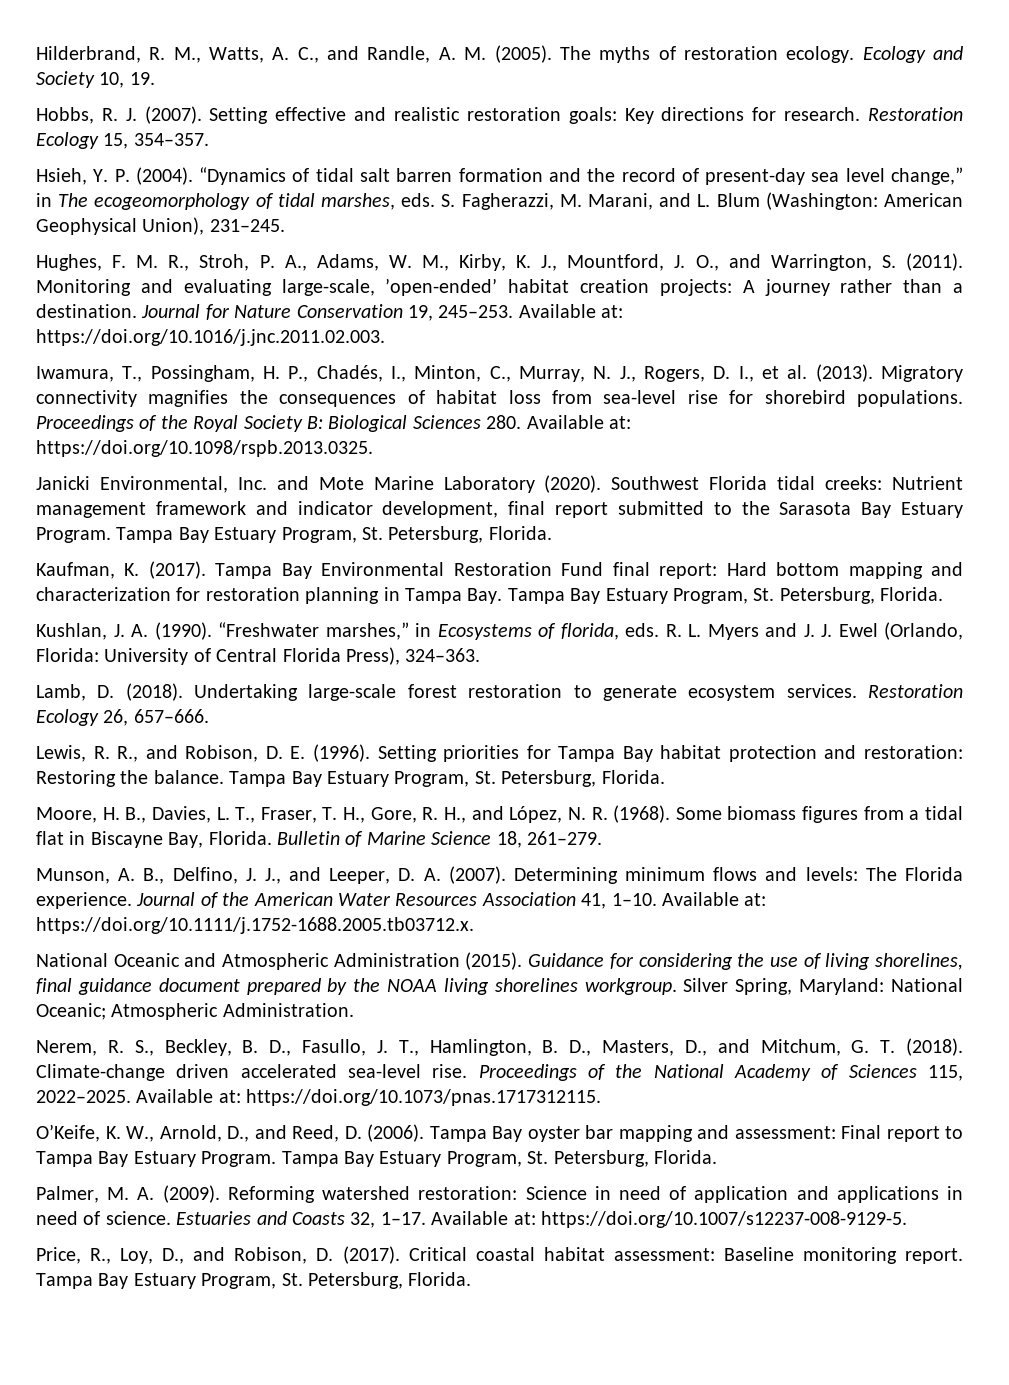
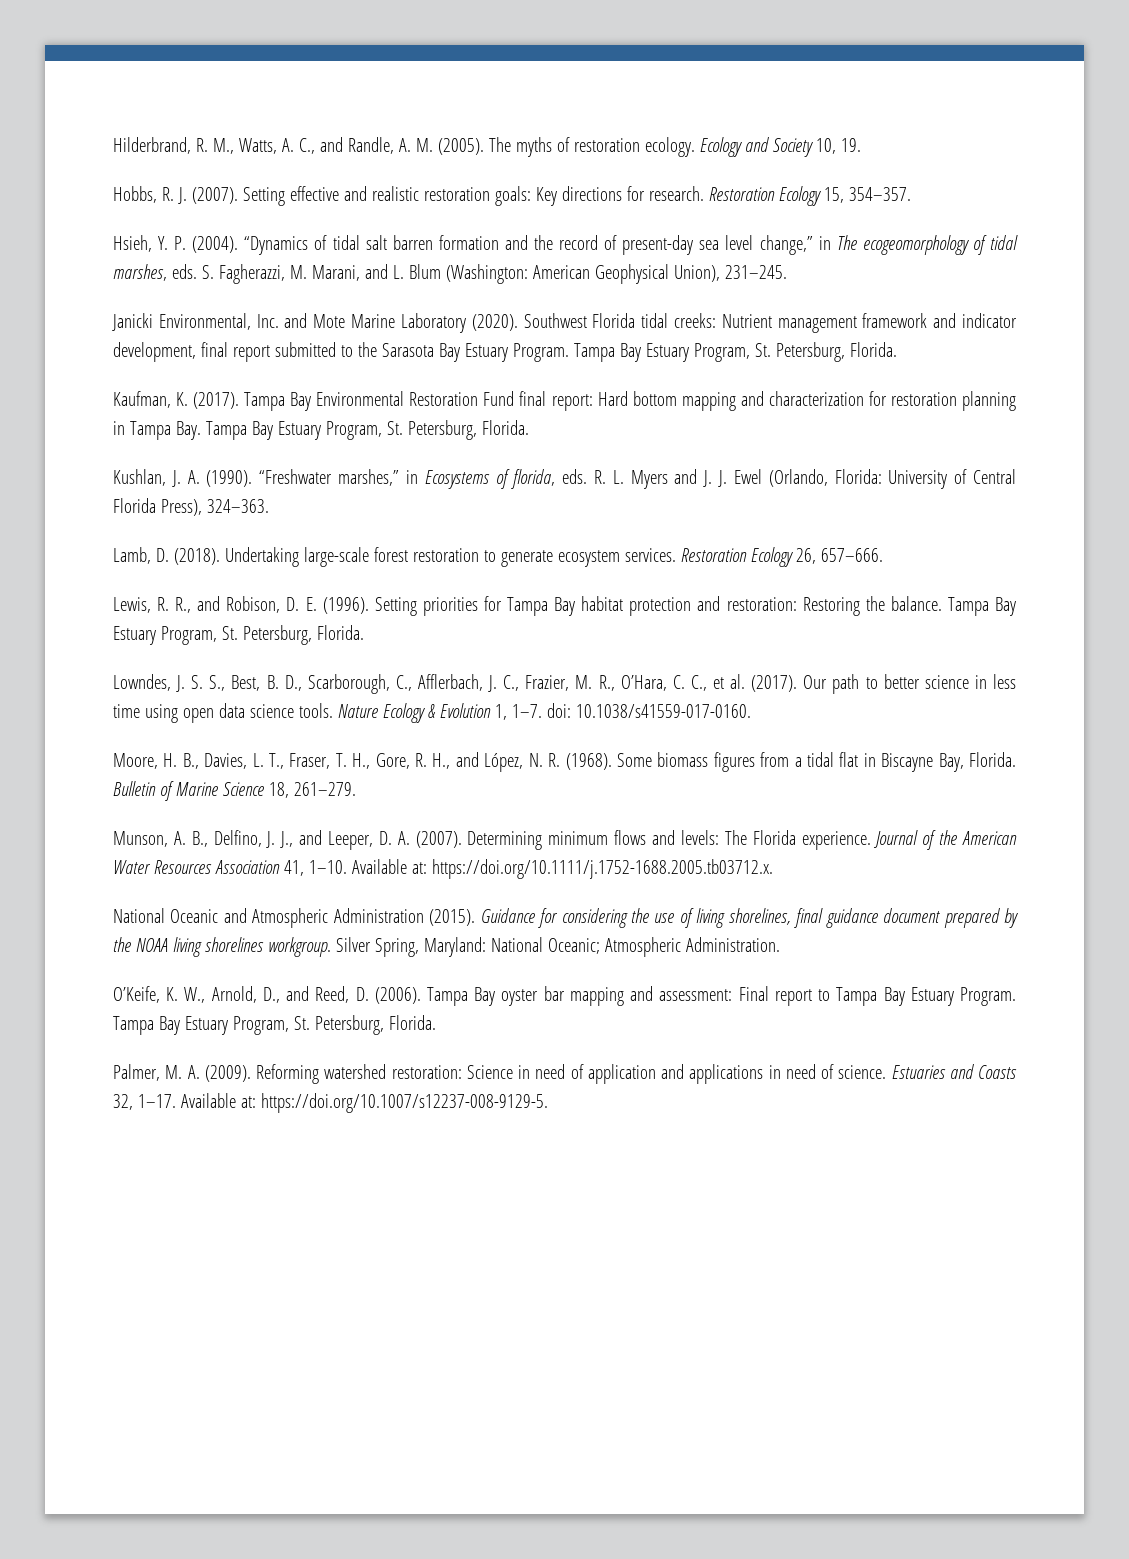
- Hughes, F. M. R., Stroh, P. A., Adams, W. M., Kirby, K. J., Mountford, J. O., and Warrington, S. (2011). Monitoring and evaluating large-scale, ’open-ended’ habitat creation projects: A journey rather than a destination. Journal for Nature Conservation 19, 245–253. Available at: https://doi.org/10.1016/j.jnc.2011.02.003.
- Iwamura, T., Possingham, H. P., Chadés, I., Minton, C., Murray, N. J., Rogers, D. I., et al. (2013). Migratory connectivity magnifies the consequences of habitat loss from sea-level rise for shorebird populations. Proceedings of the Royal Society B: Biological Sciences 280. Available at: https://doi.org/10.1098/rspb.2013.0325.
+ Lowndes, J. S. S., Best, B. D., Scarborough, C., Afflerbach, J. C., Frazier, M. R., O’Hara, C. C., et al. (2017). Our path to better science in less time using open data science tools. Nature Ecology & Evolution 1, 1–7. doi: 10.1038/s41559-017-0160.
- Nerem, R. S., Beckley, B. D., Fasullo, J. T., Hamlington, B. D., Masters, D., and Mitchum, G. T. (2018). Climate-change driven accelerated sea-level rise. Proceedings of the National Academy of Sciences 115, 2022–2025. Available at: https://doi.org/10.1073/pnas.1717312115.
- Price, R., Loy, D., and Robison, D. (2017). Critical coastal habitat assessment: Baseline monitoring report. Tampa Bay Estuary Program, St. Petersburg, Florida.

